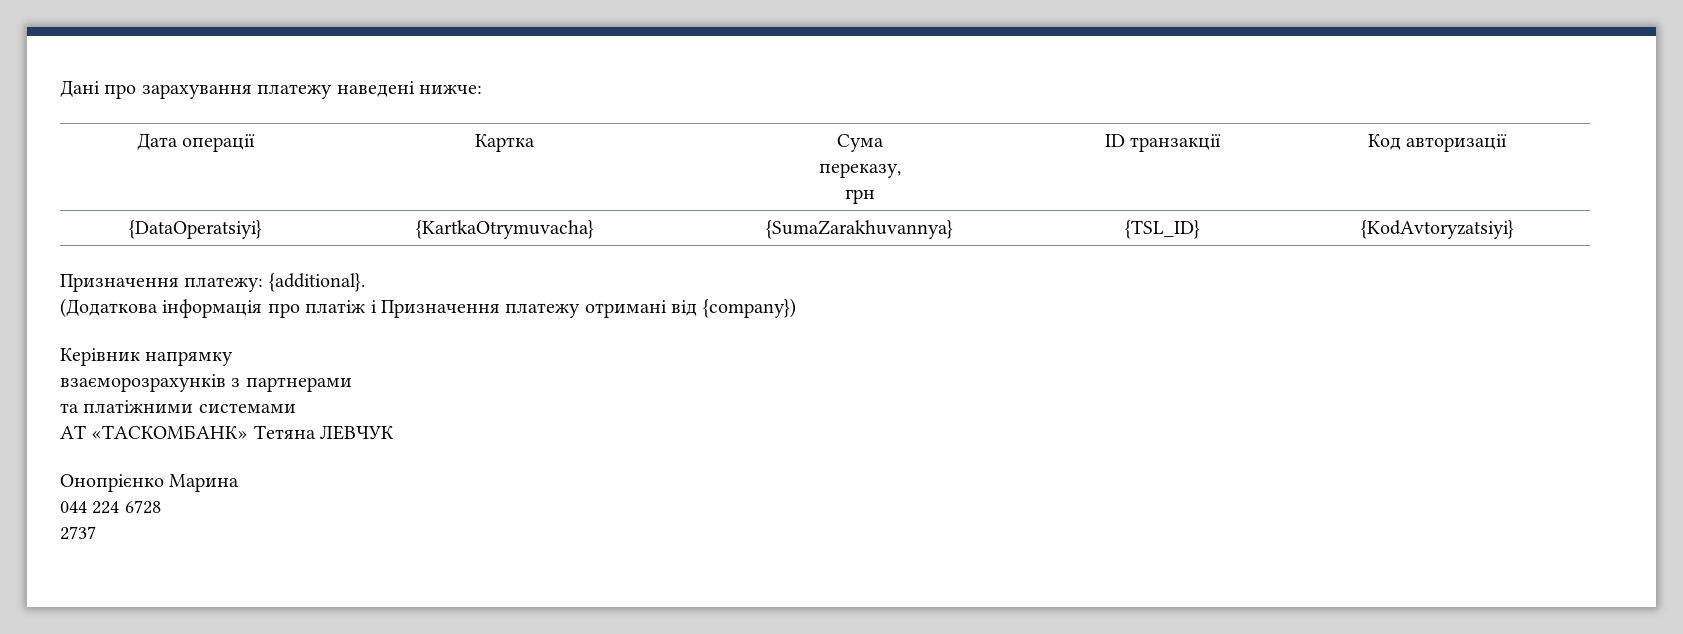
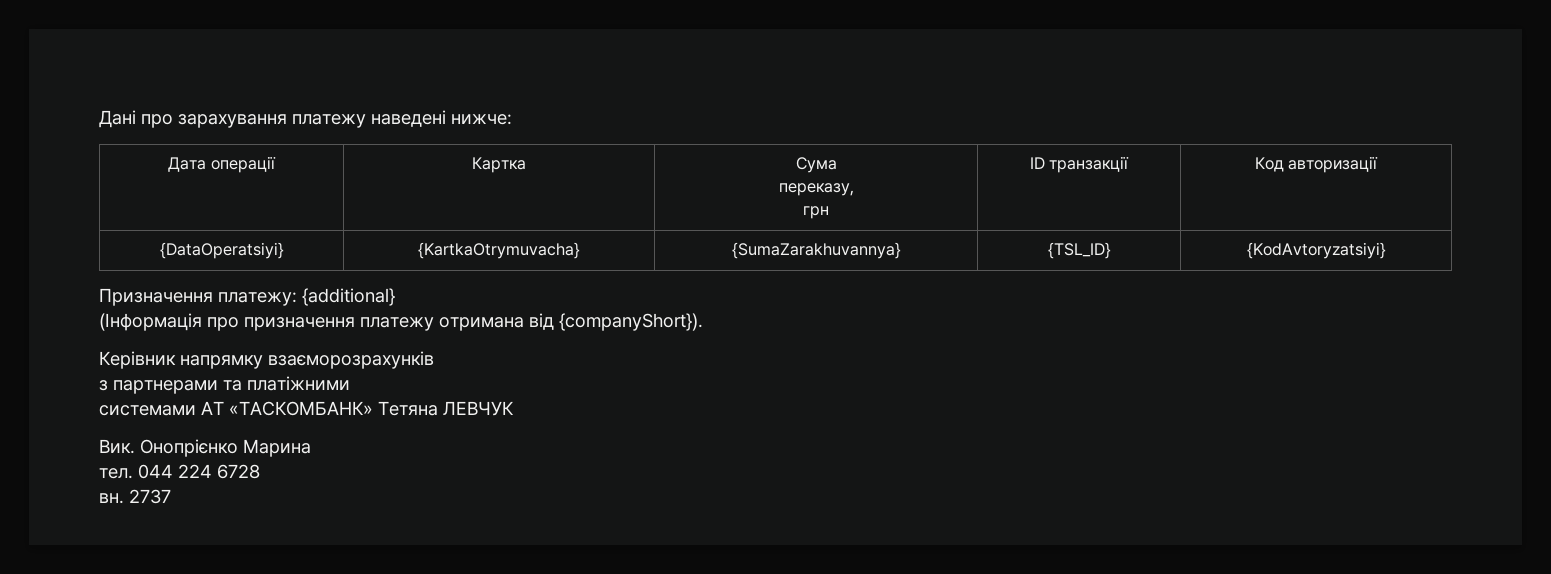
- Призначення платежу: {additional}.
- (Додаткова інформація про платіж і Призначення платежу отримані від {company})
+ Призначення платежу: {additional}
+ (Інформація про призначення платежу отримана від {companyShort}).
- Керівник напрямку
- взаєморозрахунків з партнерами
- та платіжними системами
- АТ «ТАСКОМБАНК» Тетяна ЛЕВЧУК
+ Керівник напрямку взаєморозрахунків
+ з партнерами та платіжними
+ системами АТ «ТАСКОМБАНК» Тетяна ЛЕВЧУК
- Онопрієнко Марина
+ Вик. Онопрієнко Марина
+ тел.
+ вн.

